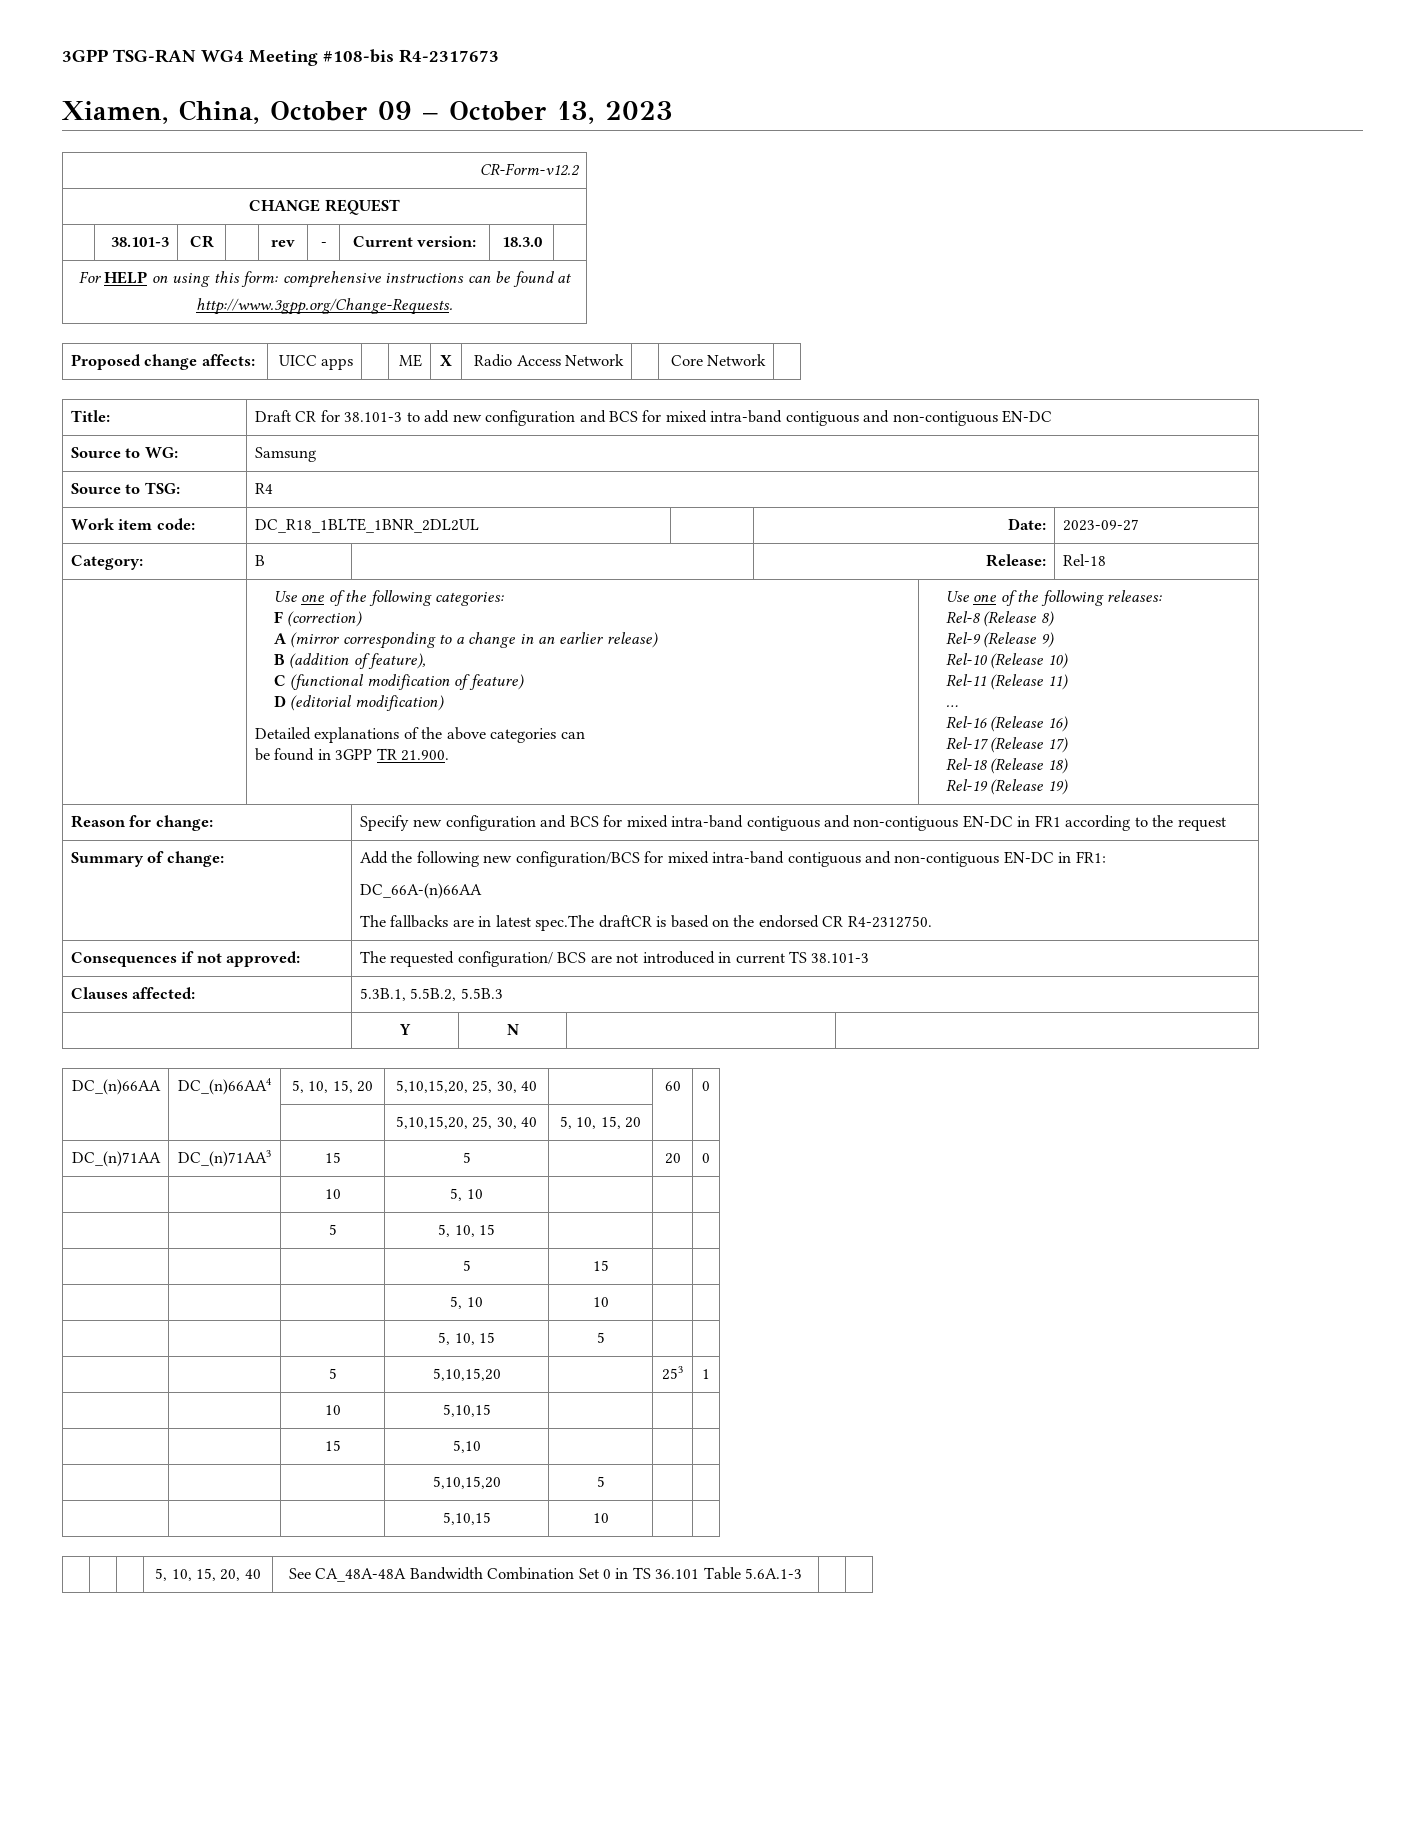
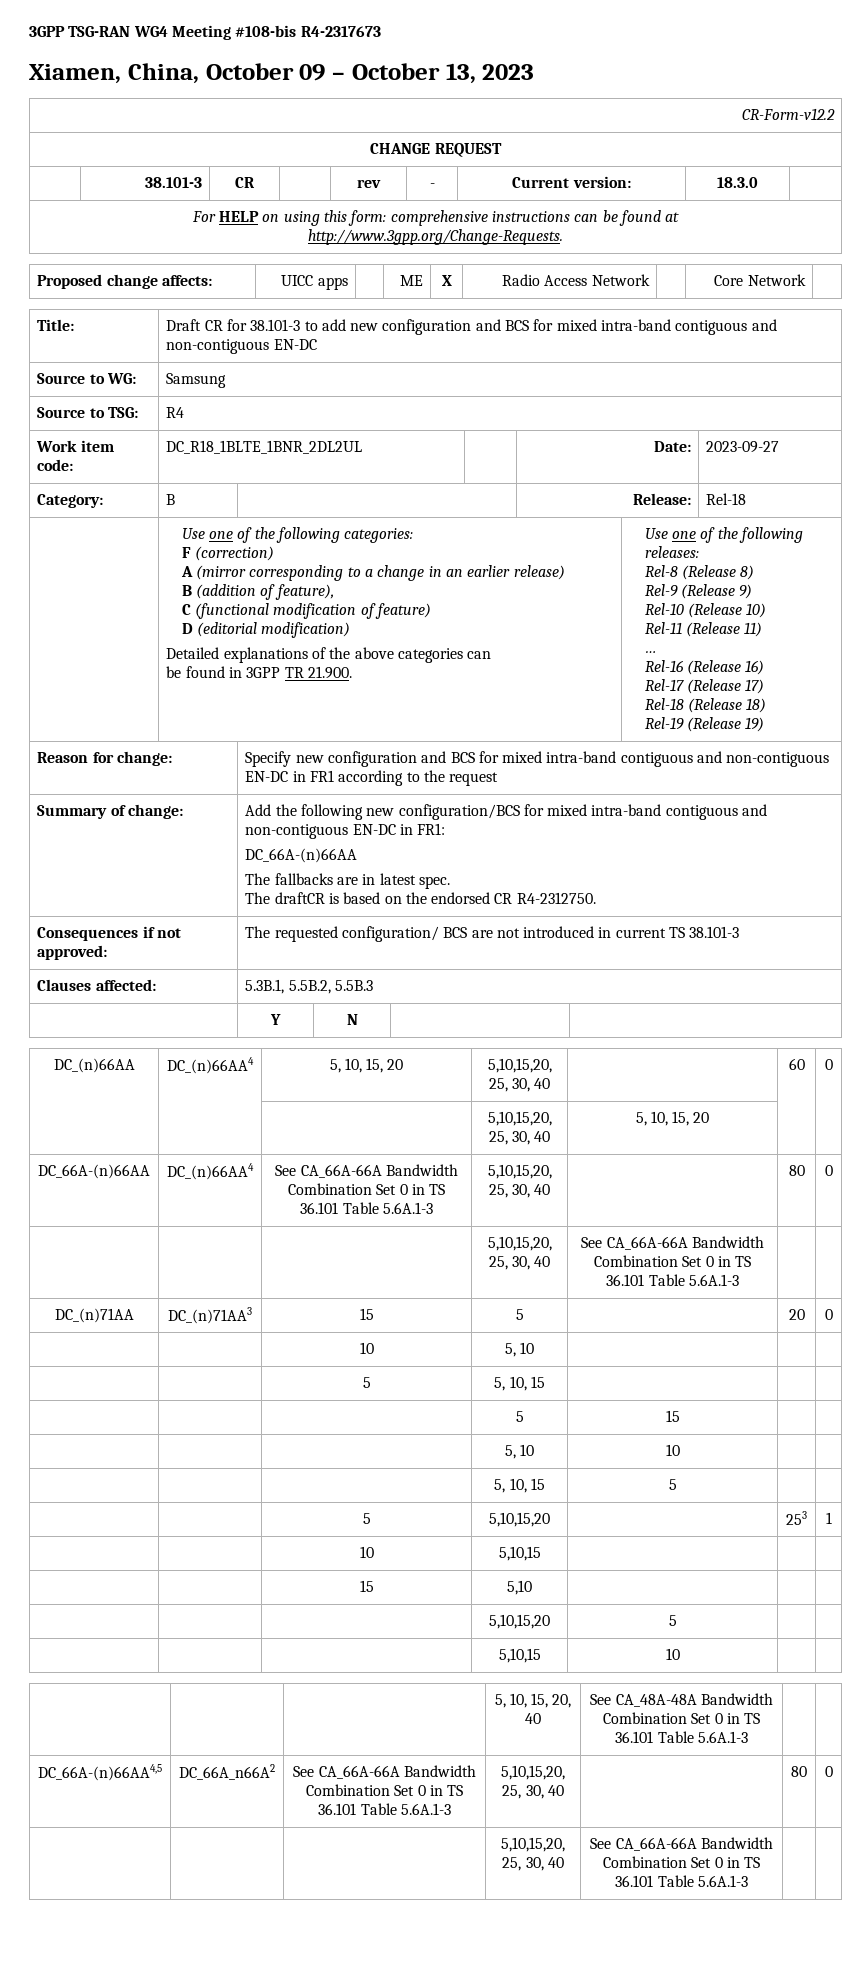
  Summary of change: | Add the following new configuration/BCS for mixed intra-band contiguous and non-contiguous EN-DC in FR1:
  DC_66A-(n)66AA
- The fallbacks are in latest spec.The draftCR is based on the endorsed CR R4-2312750.
+ The fallbacks are in latest spec.
+ The draftCR is based on the endorsed CR R4-2312750.
+ DC_66A-(n)66AA | DC_(n)66AA4 | See CA_66A-66A Bandwidth Combination Set 0 in TS 36.101 Table 5.6A.1-3 | 5,10,15,20, 25, 30, 40 | | 80 | 0
+ | | | 5,10,15,20, 25, 30, 40 | See CA_66A-66A Bandwidth Combination Set 0 in TS 36.101 Table 5.6A.1-3 | |
+ DC_66A-(n)66AA4,5 | DC_66A_n66A2 | See CA_66A-66A Bandwidth Combination Set 0 in TS 36.101 Table 5.6A.1-3 | 5,10,15,20, 25, 30, 40 | | 80 | 0
+ | | | 5,10,15,20, 25, 30, 40 | See CA_66A-66A Bandwidth Combination Set 0 in TS 36.101 Table 5.6A.1-3 | |

